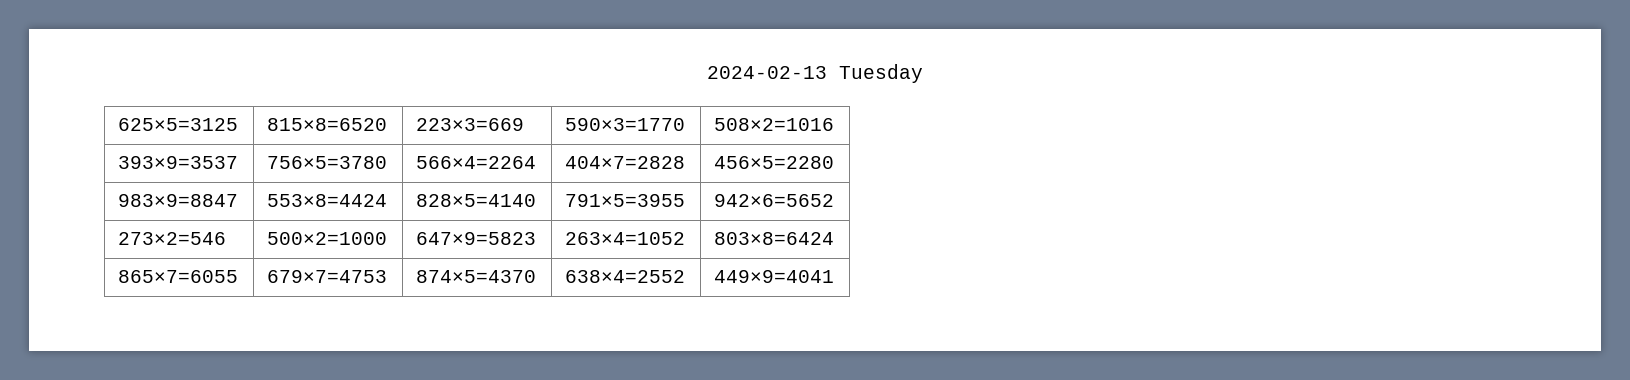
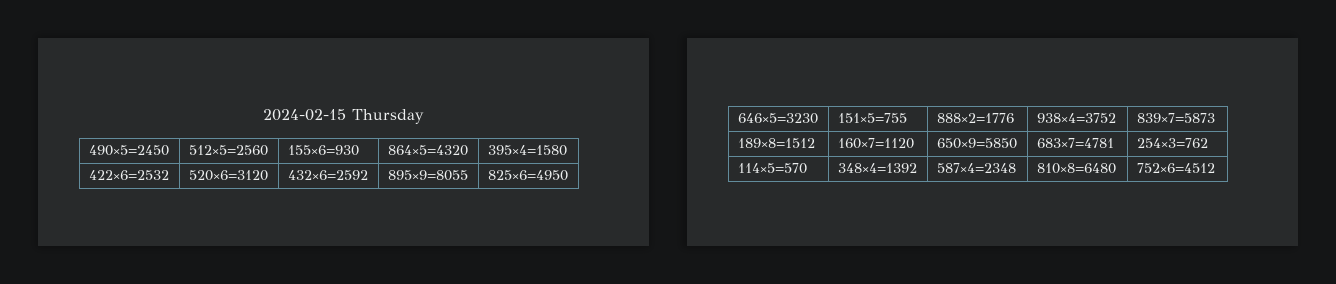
- 2024-02-13 Tuesday
- 625×5=3125 | 815×8=6520 | 223×3=669 | 590×3=1770 | 508×2=1016
- 393×9=3537 | 756×5=3780 | 566×4=2264 | 404×7=2828 | 456×5=2280
- 983×9=8847 | 553×8=4424 | 828×5=4140 | 791×5=3955 | 942×6=5652
- 273×2=546 | 500×2=1000 | 647×9=5823 | 263×4=1052 | 803×8=6424
- 865×7=6055 | 679×7=4753 | 874×5=4370 | 638×4=2552 | 449×9=4041
+ 2024-02-15 Thursday
+ 490×5=2450 | 512×5=2560 | 155×6=930 | 864×5=4320 | 395×4=1580
+ 422×6=2532 | 520×6=3120 | 432×6=2592 | 895×9=8055 | 825×6=4950
+ 646×5=3230 | 151×5=755 | 888×2=1776 | 938×4=3752 | 839×7=5873
+ 189×8=1512 | 160×7=1120 | 650×9=5850 | 683×7=4781 | 254×3=762
+ 114×5=570 | 348×4=1392 | 587×4=2348 | 810×8=6480 | 752×6=4512

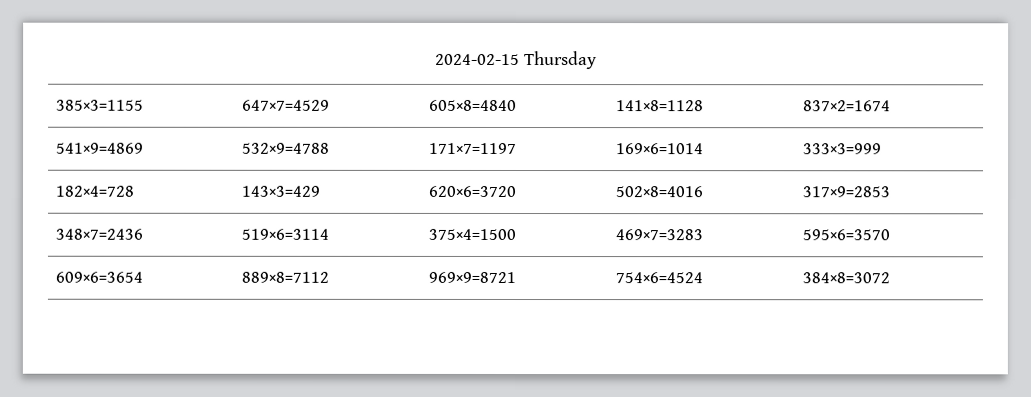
- 490×5=2450 | 512×5=2560 | 155×6=930 | 864×5=4320 | 395×4=1580
- 422×6=2532 | 520×6=3120 | 432×6=2592 | 895×9=8055 | 825×6=4950
- 646×5=3230 | 151×5=755 | 888×2=1776 | 938×4=3752 | 839×7=5873
- 189×8=1512 | 160×7=1120 | 650×9=5850 | 683×7=4781 | 254×3=762
- 114×5=570 | 348×4=1392 | 587×4=2348 | 810×8=6480 | 752×6=4512
+ 385×3=1155 | 647×7=4529 | 605×8=4840 | 141×8=1128 | 837×2=1674
+ 541×9=4869 | 532×9=4788 | 171×7=1197 | 169×6=1014 | 333×3=999
+ 182×4=728 | 143×3=429 | 620×6=3720 | 502×8=4016 | 317×9=2853
+ 348×7=2436 | 519×6=3114 | 375×4=1500 | 469×7=3283 | 595×6=3570
+ 609×6=3654 | 889×8=7112 | 969×9=8721 | 754×6=4524 | 384×8=3072

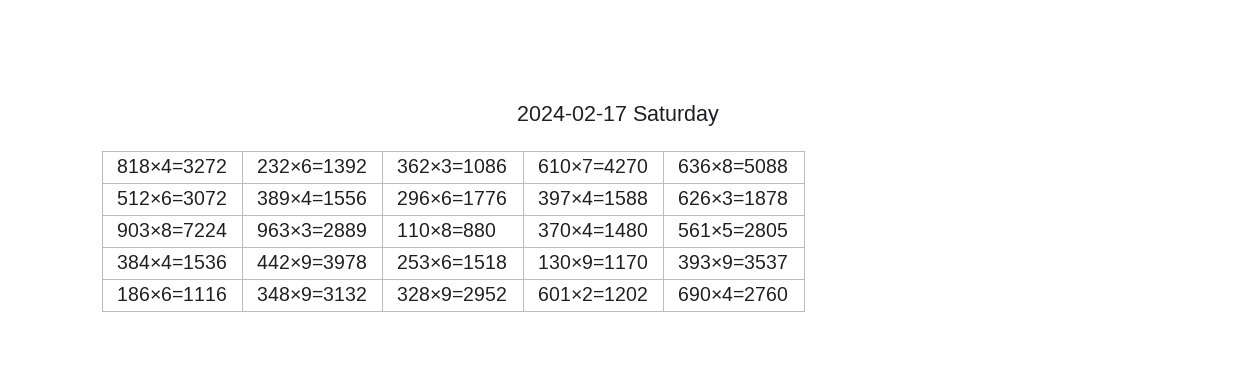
- 2024-02-15 Thursday
- 385×3=1155 | 647×7=4529 | 605×8=4840 | 141×8=1128 | 837×2=1674
- 541×9=4869 | 532×9=4788 | 171×7=1197 | 169×6=1014 | 333×3=999
- 182×4=728 | 143×3=429 | 620×6=3720 | 502×8=4016 | 317×9=2853
- 348×7=2436 | 519×6=3114 | 375×4=1500 | 469×7=3283 | 595×6=3570
- 609×6=3654 | 889×8=7112 | 969×9=8721 | 754×6=4524 | 384×8=3072
+ 2024-02-17 Saturday
+ 818×4=3272 | 232×6=1392 | 362×3=1086 | 610×7=4270 | 636×8=5088
+ 512×6=3072 | 389×4=1556 | 296×6=1776 | 397×4=1588 | 626×3=1878
+ 903×8=7224 | 963×3=2889 | 110×8=880 | 370×4=1480 | 561×5=2805
+ 384×4=1536 | 442×9=3978 | 253×6=1518 | 130×9=1170 | 393×9=3537
+ 186×6=1116 | 348×9=3132 | 328×9=2952 | 601×2=1202 | 690×4=2760

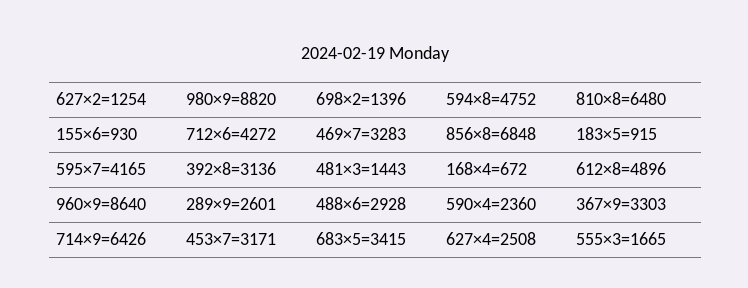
- 2024-02-17 Saturday
- 818×4=3272 | 232×6=1392 | 362×3=1086 | 610×7=4270 | 636×8=5088
- 512×6=3072 | 389×4=1556 | 296×6=1776 | 397×4=1588 | 626×3=1878
- 903×8=7224 | 963×3=2889 | 110×8=880 | 370×4=1480 | 561×5=2805
- 384×4=1536 | 442×9=3978 | 253×6=1518 | 130×9=1170 | 393×9=3537
- 186×6=1116 | 348×9=3132 | 328×9=2952 | 601×2=1202 | 690×4=2760
+ 2024-02-19 Monday
+ 627×2=1254 | 980×9=8820 | 698×2=1396 | 594×8=4752 | 810×8=6480
+ 155×6=930 | 712×6=4272 | 469×7=3283 | 856×8=6848 | 183×5=915
+ 595×7=4165 | 392×8=3136 | 481×3=1443 | 168×4=672 | 612×8=4896
+ 960×9=8640 | 289×9=2601 | 488×6=2928 | 590×4=2360 | 367×9=3303
+ 714×9=6426 | 453×7=3171 | 683×5=3415 | 627×4=2508 | 555×3=1665

